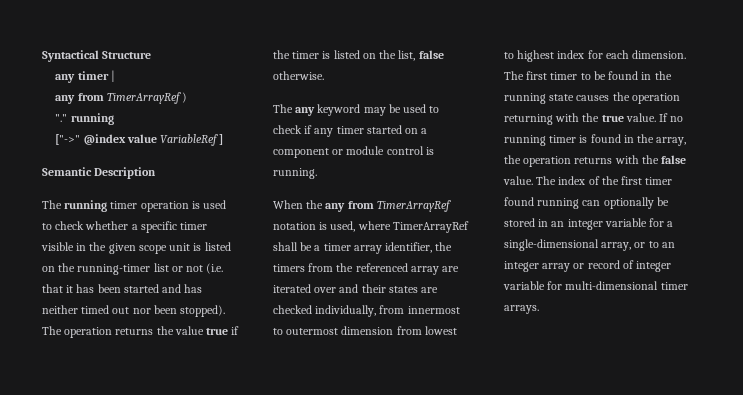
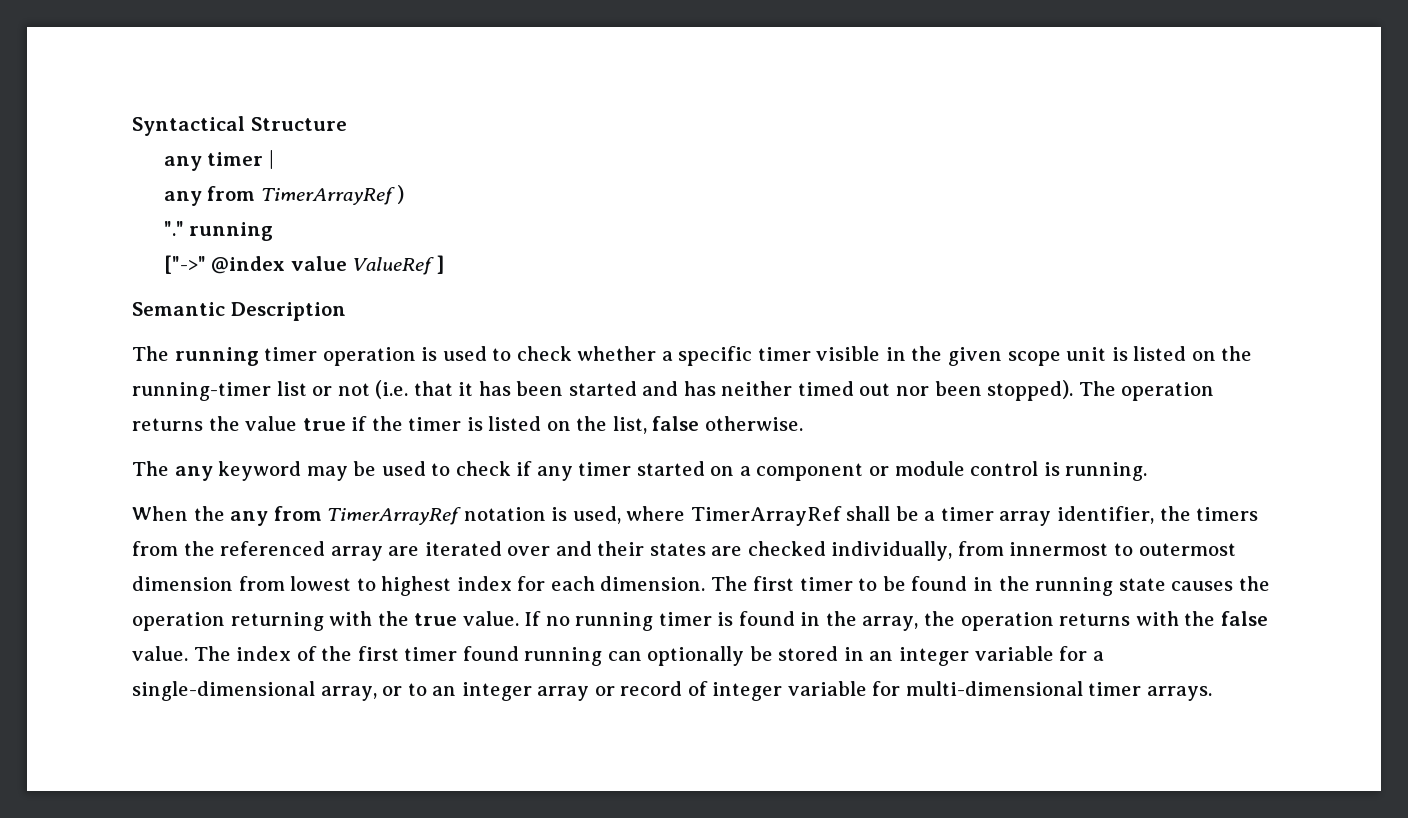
- ["->" @index value VariableRef ]
+ ["->" @index value ValueRef ]

